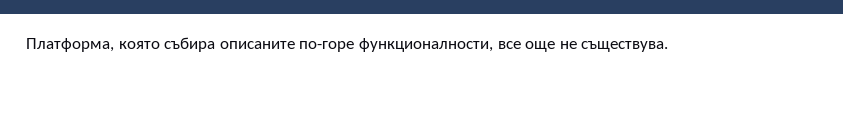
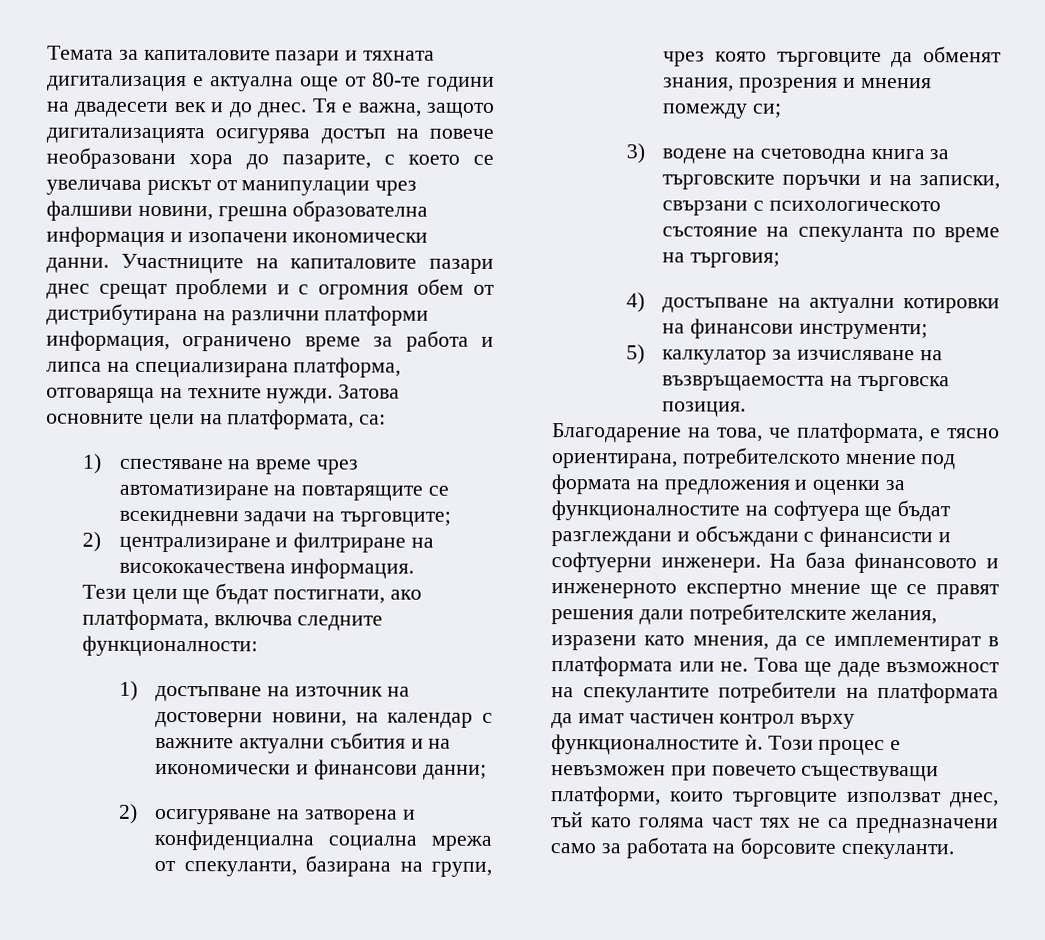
- Платформа, която събира описаните по-горе функционалности, все още не съществува.
+ Темата за капиталовите пазари и тяхната дигитализация е актуална още от 80-те години на двадесети век и до днес. Тя е важна, защото дигитализацията осигурява достъп на повече необразовани хора до пазарите, с което се увеличава рискът от манипулации чрез фалшиви новини, грешна образователна информация и изопачени икономически данни. Участниците на капиталовите пазари днес срещат проблеми и с огромния обем от дистрибутирана на различни платформи информация, ограничено време за работа и липса на специализирана платформа, отговаряща на техните нужди. Затова основните цели на платформата, са:
+ 1) спестяване на време чрез автоматизиране на повтарящите се всекидневни задачи на търговците;
+ 2) централизиране и филтриране на висококачествена информация.
+ Тези цели ще бъдат постигнати, ако платформата, включва следните функционалности:
+ 1) достъпване на източник на достоверни новини, на календар с важните актуални събития и на икономически и финансови данни;
+ 2) осигуряване на затворена и конфиденциална социална мрежа от спекуланти, базирана на групи, чрез която търговците да обменят знания, прозрения и мнения помежду си;
+ 3) водене на счетоводна книга за търговските поръчки и на записки, свързани с психологическото състояние на спекуланта по време на търговия;
+ 4) достъпване на актуални котировки на финансови инструменти;
+ 5) калкулатор за изчисляване на възвръщаемостта на търговска позиция.
+ Благодарение на това, че платформата, е тясно ориентирана, потребителското мнение под формата на предложения и оценки за функционалностите на софтуера ще бъдат разглеждани и обсъждани с финансисти и софтуерни инженери. На база финансовото и инженерното експертно мнение ще се правят решения дали потребителските желания, изразени като мнения, да се имплементират в платформата или не. Това ще даде възможност на спекулантите потребители на платформата да имат частичен контрол върху функционалностите ѝ. Този процес е невъзможен при повечето съществуващи платформи, които търговците използват днес, тъй като голяма част тях не са предназначени само за работата на борсовите спекуланти.

